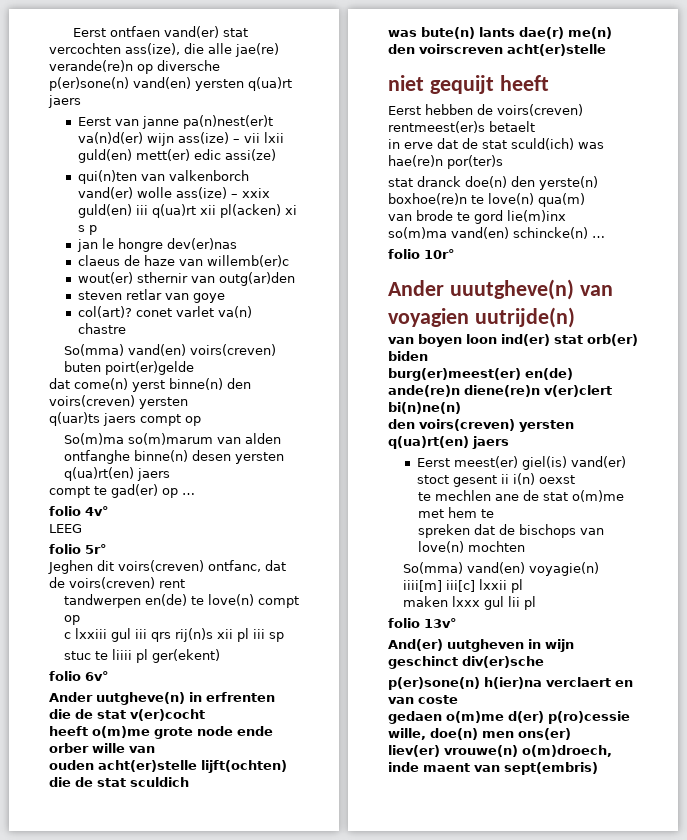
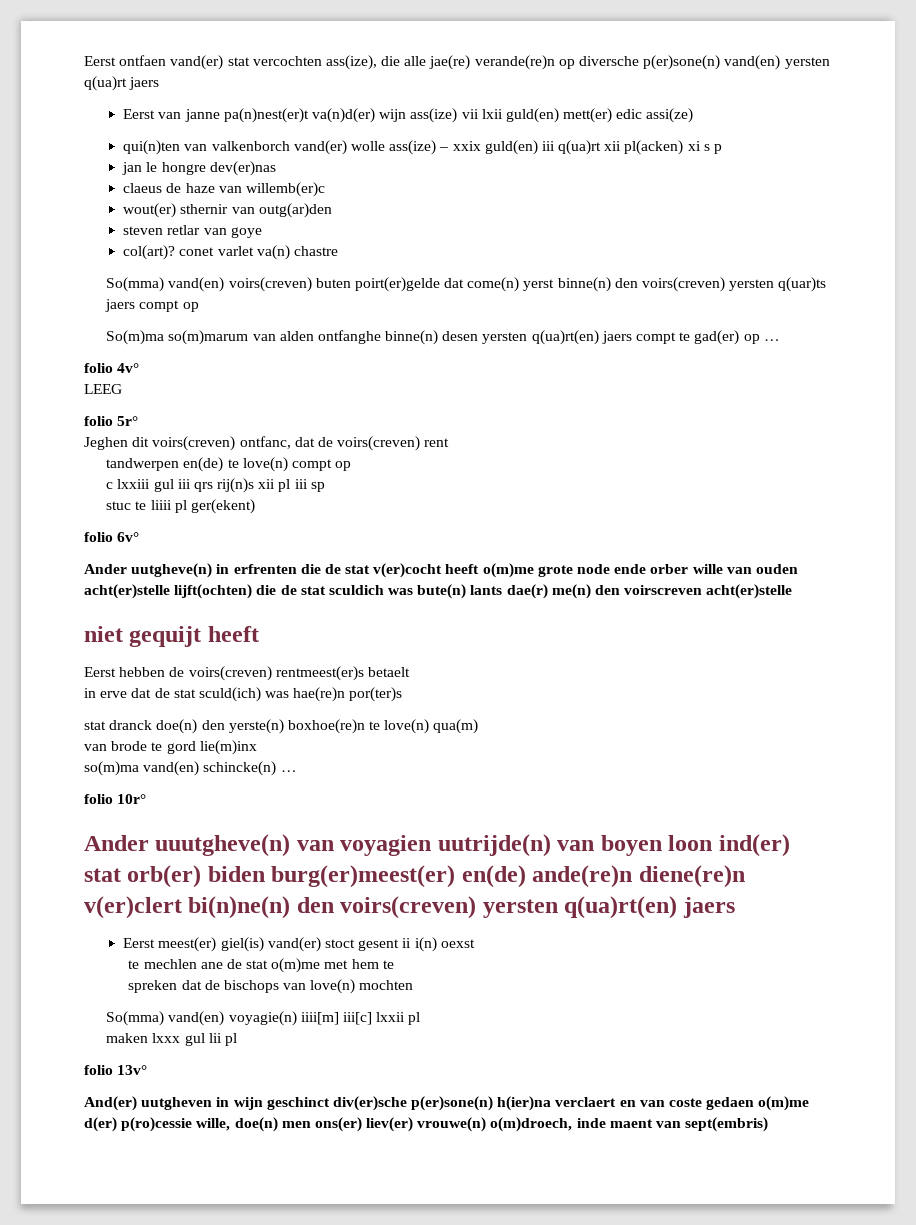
- Eerst van janne pa(n)nest(er)t va(n)d(er) wijn ass(ize) – vii lxii guld(en) mett(er) edic assi(ze)
+ Eerst van janne pa(n)nest(er)t va(n)d(er) wijn ass(ize) vii lxii guld(en) mett(er) edic assi(ze)
- So(mma) vand(en) voirs(creven) buten poirt(er)gelde
- dat come(n) yerst binne(n) den voirs(creven) yersten
- q(uar)ts jaers compt op
+ So(mma) vand(en) voirs(creven) buten poirt(er)gelde dat come(n) yerst binne(n) den voirs(creven) yersten q(uar)ts jaers compt op
- So(m)ma so(m)marum van alden ontfanghe binne(n) desen yersten q(ua)rt(en) jaers
- compt te gad(er) op …
+ So(m)ma so(m)marum van alden ontfanghe binne(n) desen yersten q(ua)rt(en) jaers compt te gad(er) op …
- Ander uutgheve(n) in erfrenten die de stat v(er)cocht
- heeft o(m)me grote node ende orber wille van
- ouden acht(er)stelle lijft(ochten) die de stat sculdich
- was bute(n) lants dae(r) me(n) den voirscreven acht(er)stelle
+ Ander uutgheve(n) in erfrenten die de stat v(er)cocht heeft o(m)me grote node ende orber wille van ouden acht(er)stelle lijft(ochten) die de stat sculdich was bute(n) lants dae(r) me(n) den voirscreven acht(er)stelle
- Ander uuutgheve(n) van voyagien uutrijde(n)
- van boyen loon ind(er) stat orb(er) biden
- burg(er)meest(er) en(de) ande(re)n diene(re)n v(er)clert bi(n)ne(n)
- den voirs(creven) yersten q(ua)rt(en) jaers
+ Ander uuutgheve(n) van voyagien uutrijde(n) van boyen loon ind(er) stat orb(er) biden burg(er)meest(er) en(de) ande(re)n diene(re)n v(er)clert bi(n)ne(n) den voirs(creven) yersten q(ua)rt(en) jaers
- And(er) uutgheven in wijn geschinct div(er)sche
- p(er)sone(n) h(ier)na verclaert en van coste
- gedaen o(m)me d(er) p(ro)cessie wille, doe(n) men ons(er)
- liev(er) vrouwe(n) o(m)droech, inde maent van sept(embris)
+ And(er) uutgheven in wijn geschinct div(er)sche p(er)sone(n) h(ier)na verclaert en van coste gedaen o(m)me d(er) p(ro)cessie wille, doe(n) men ons(er) liev(er) vrouwe(n) o(m)droech, inde maent van sept(embris)

